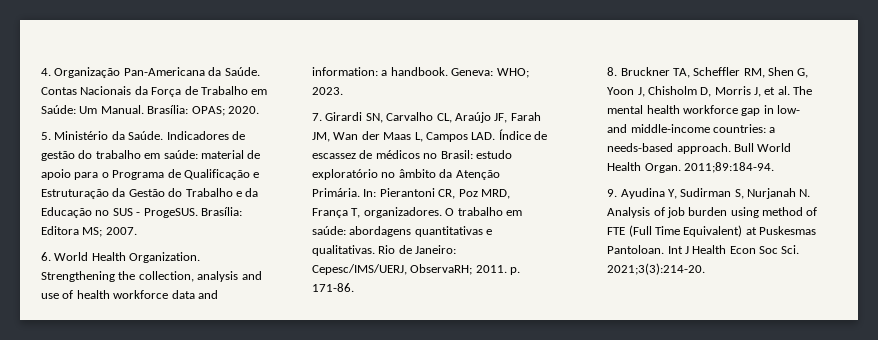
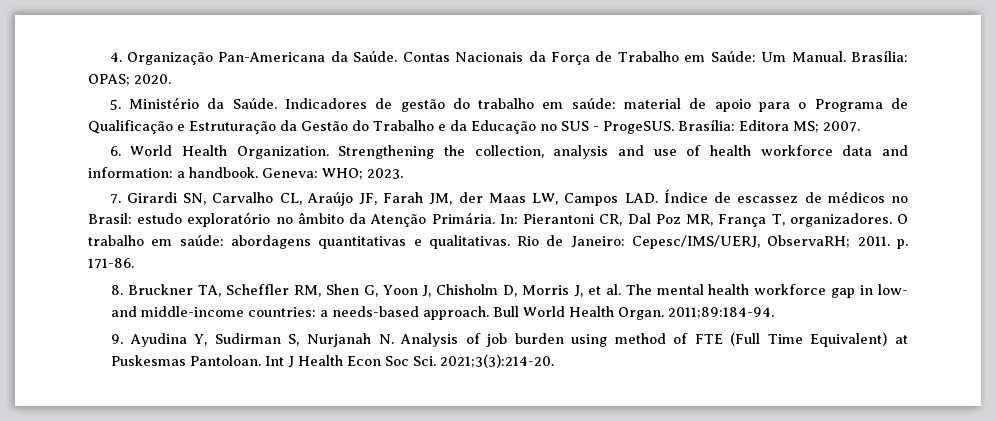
- 7. Girardi SN, Carvalho CL, Araújo JF, Farah JM, Wan der Maas L, Campos LAD. Índice de escassez de médicos no Brasil: estudo exploratório no âmbito da Atenção Primária.
+ 7. Girardi SN, Carvalho CL, Araújo JF, Farah JM, der Maas LW, Campos LAD. Índice de escassez de médicos no Brasil: estudo exploratório no âmbito da Atenção Primária.
- In: Pierantoni CR, Poz MRD, França T, organizadores.
+ In: Pierantoni CR, Dal Poz MR, França T, organizadores.

